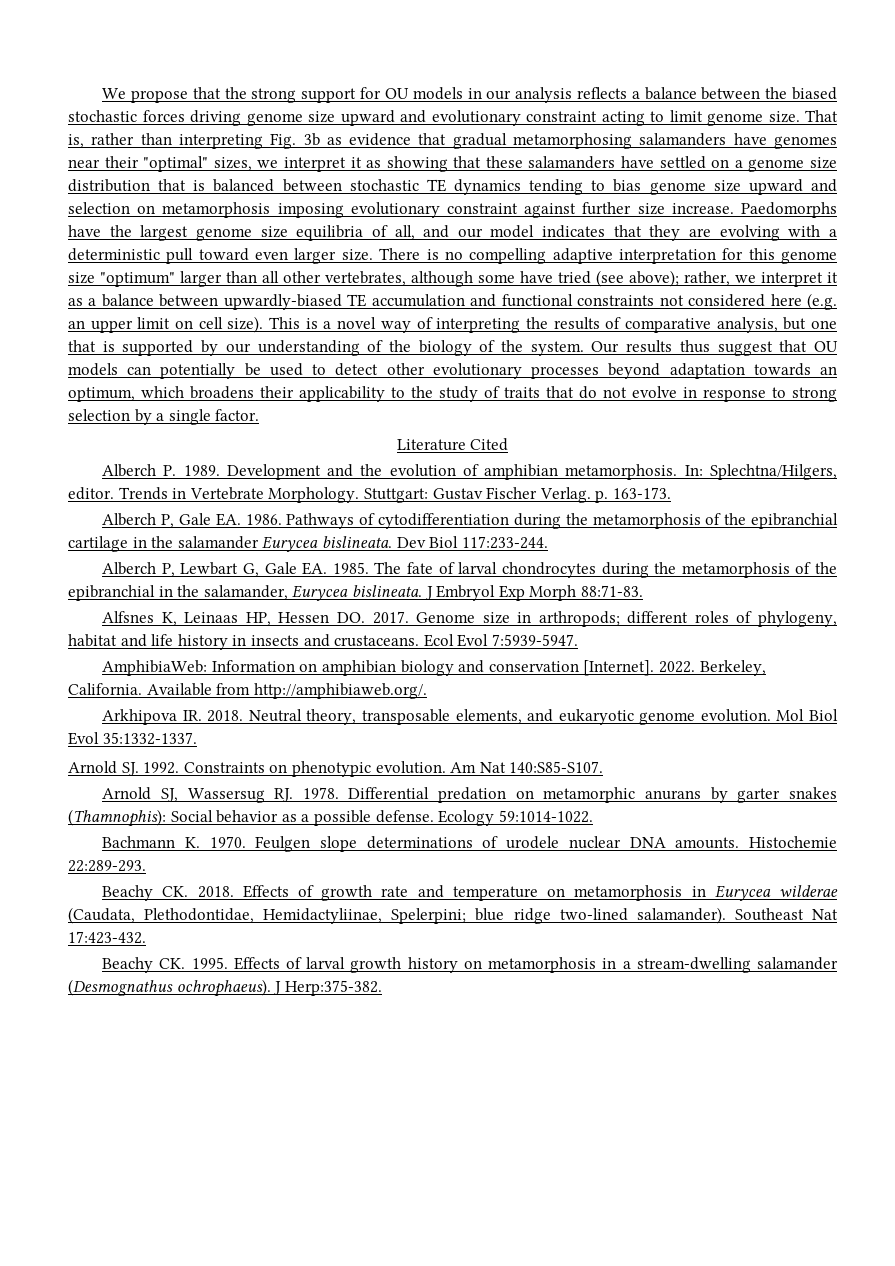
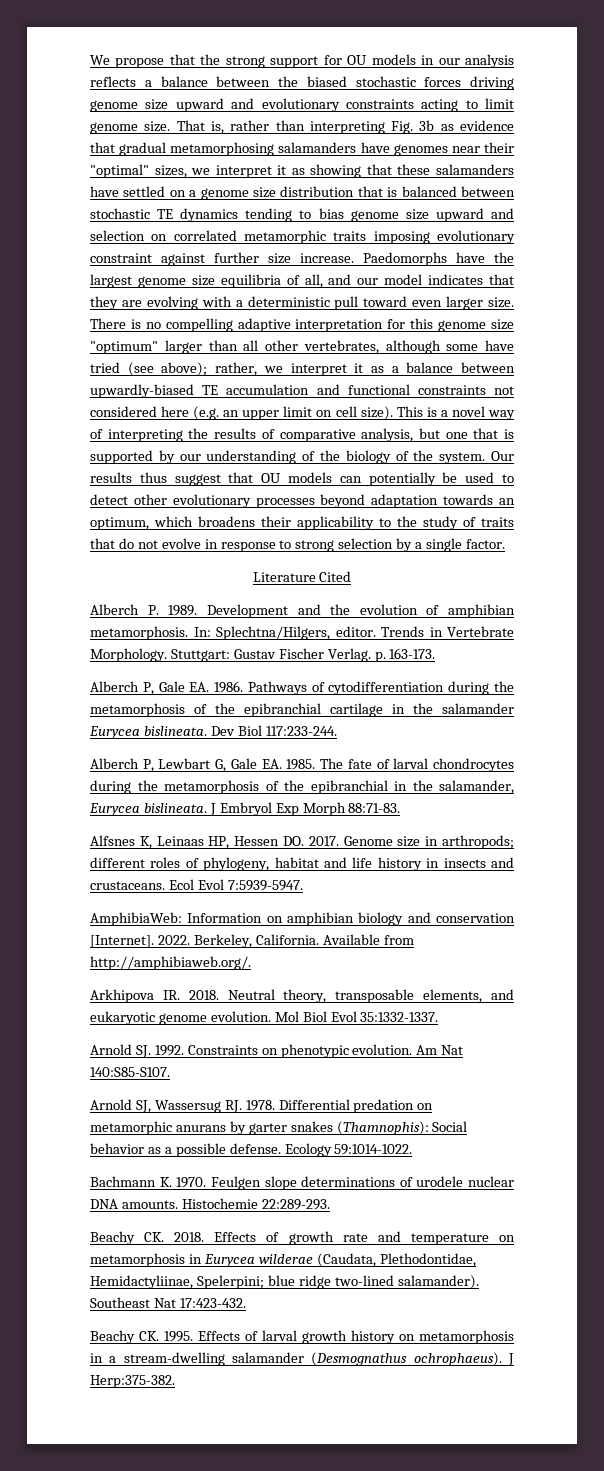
- We propose that the strong support for OU models in our analysis reflects a balance between the biased stochastic forces driving genome size upward and evolutionary constraint acting to limit genome size.
+ We propose that the strong support for OU models in our analysis reflects a balance between the biased stochastic forces driving genome size upward and evolutionary constraints acting to limit genome size.
- That is, rather than interpreting Fig. 3b as evidence that gradual metamorphosing salamanders have genomes near their "optimal" sizes, we interpret it as showing that these salamanders have settled on a genome size distribution that is balanced between stochastic TE dynamics tending to bias genome size upward and selection on metamorphosis imposing evolutionary constraint against further size increase.
+ That is, rather than interpreting Fig. 3b as evidence that gradual metamorphosing salamanders have genomes near their "optimal" sizes, we interpret it as showing that these salamanders have settled on a genome size distribution that is balanced between stochastic TE dynamics tending to bias genome size upward and selection on correlated metamorphic traits imposing evolutionary constraint against further size increase.

